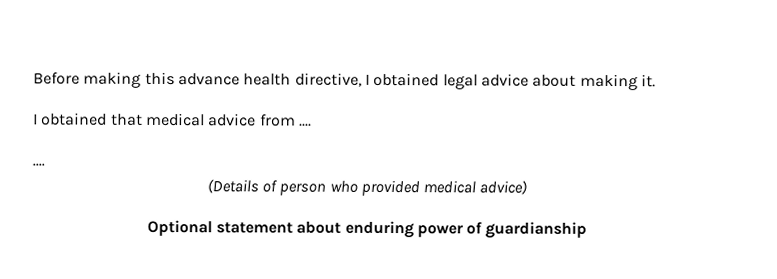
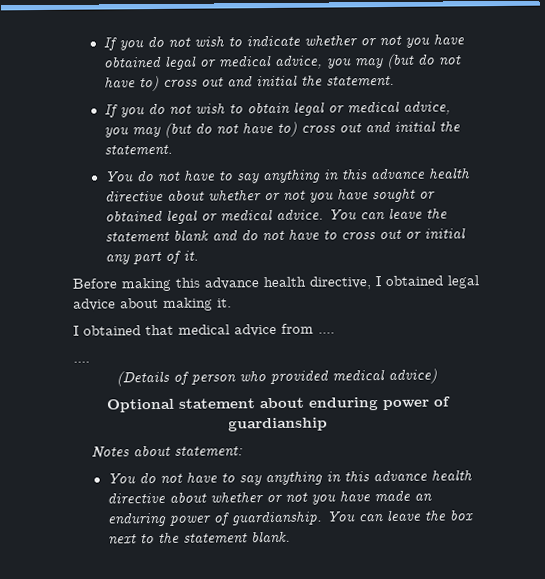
+ If you do not wish to indicate whether or not you have obtained legal or medical advice, you may (but do not have to) cross out and initial the statement.
+ If you do not wish to obtain legal or medical advice, you may (but do not have to) cross out and initial the statement.
+ You do not have to say anything in this advance health directive about whether or not you have sought or obtained legal or medical advice. You can leave the statement blank and do not have to cross out or initial any part of it.
+ Notes about statement:
+ You do not have to say anything in this advance health directive about whether or not you have made an enduring power of guardianship. You can leave the box next to the statement blank.

